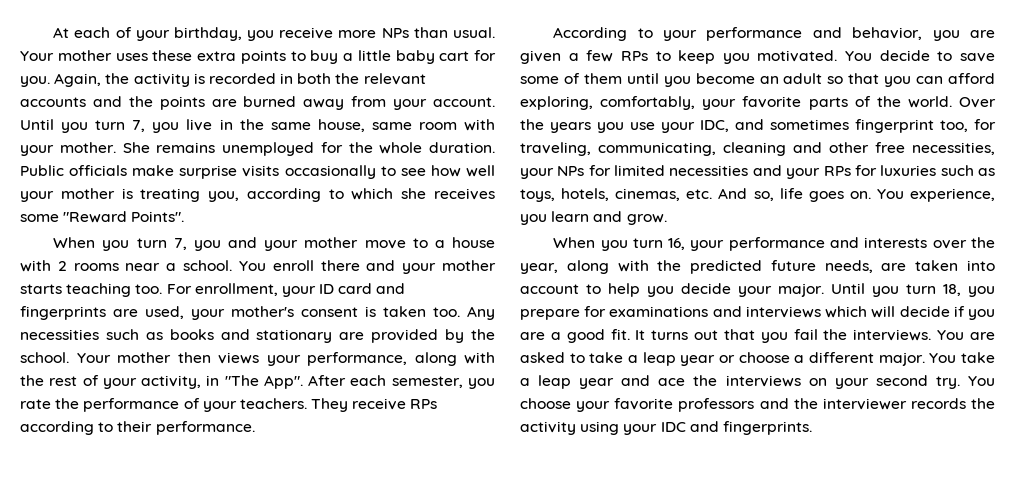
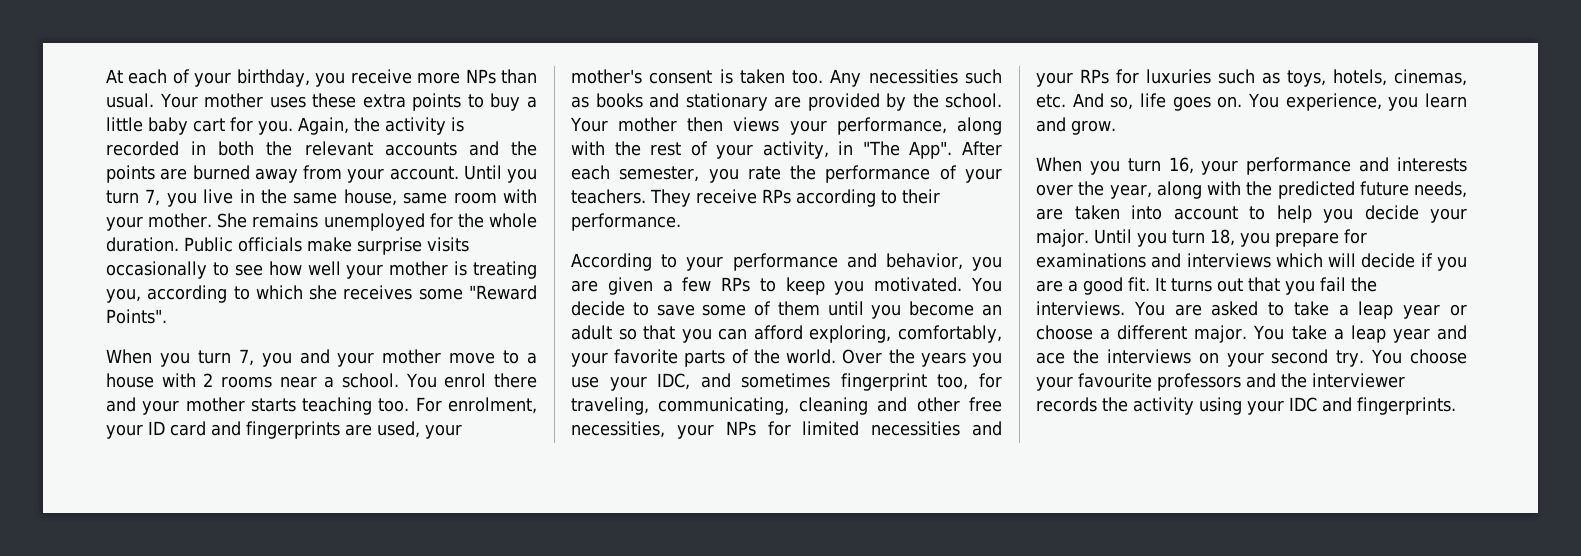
- You enroll there and your mother starts teaching too.
+ You enrol there and your mother starts teaching too.
- For enrollment, your ID card and fingerprints are used, your mother's consent is taken too.
+ For enrolment, your ID card and fingerprints are used, your mother's consent is taken too.
- You choose your favorite professors and the interviewer records the activity using your IDC and fingerprints.
+ You choose your favourite professors and the interviewer records the activity using your IDC and fingerprints.

